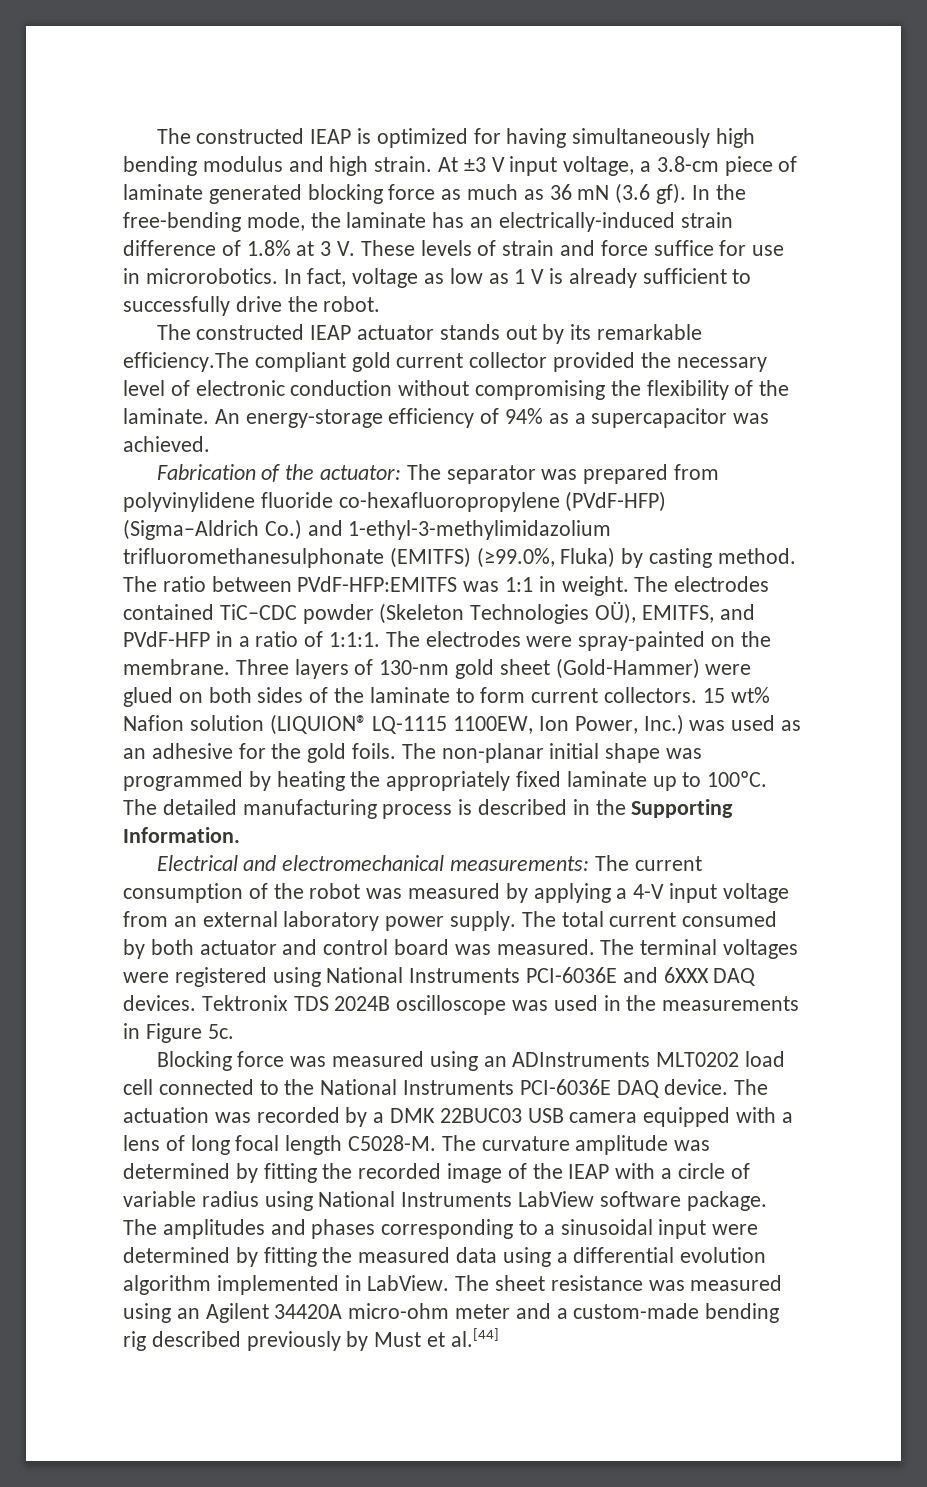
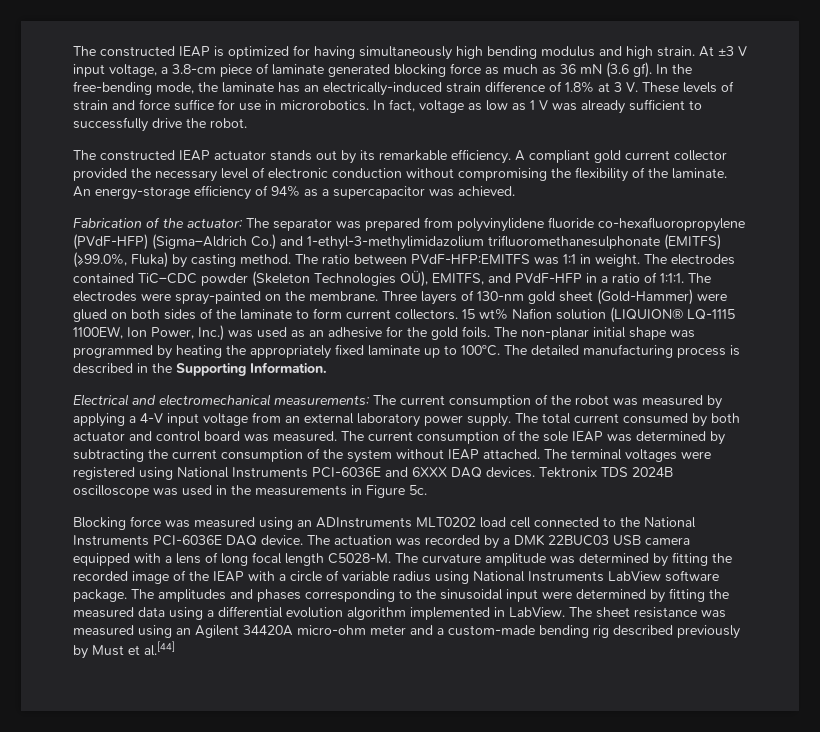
- In fact, voltage as low as 1 V is already sufficient to successfully drive the robot.
+ In fact, voltage as low as 1 V was already sufficient to successfully drive the robot.
- The constructed IEAP actuator stands out by its remarkable efficiency.The compliant gold current collector provided the necessary level of electronic conduction without compromising the flexibility of the laminate.
+ The constructed IEAP actuator stands out by its remarkable efficiency. A compliant gold current collector provided the necessary level of electronic conduction without compromising the flexibility of the laminate.
- The terminal voltages were registered using National Instruments PCI-6036E and 6XXX DAQ devices.
+ The current consumption of the sole IEAP was determined by subtracting the current consumption of the system without IEAP attached. The terminal voltages were registered using National Instruments PCI-6036E and 6XXX DAQ devices.
- The amplitudes and phases corresponding to a sinusoidal input were determined by fitting the measured data using a differential evolution algorithm implemented in LabView.
+ The amplitudes and phases corresponding to the sinusoidal input were determined by fitting the measured data using a differential evolution algorithm implemented in LabView.

